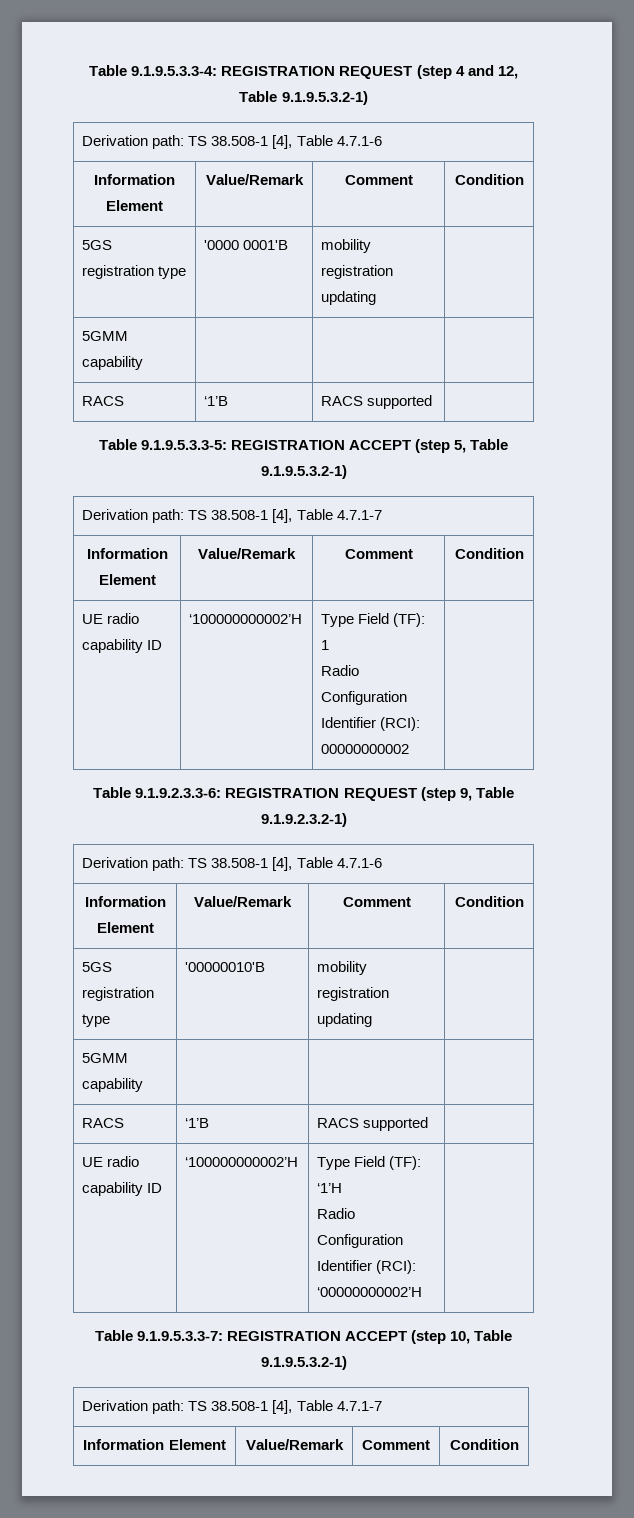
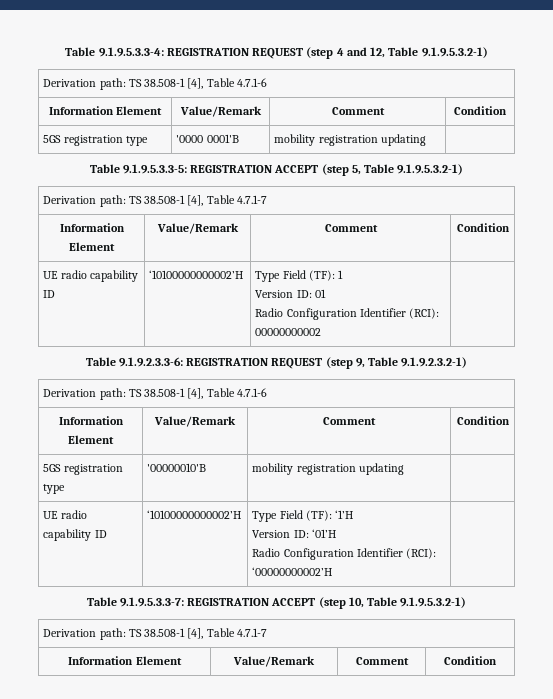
  5GS registration type | '0000 0001'B | mobility registration updating |
- 5GMM capability | | |
- RACS | ‘1’B | RACS supported |
- UE radio capability ID | ‘100000000002’H | Type Field (TF): 1
+ UE radio capability ID | ‘10100000000002’H | Type Field (TF): 1
+ Version ID: 01
  5GS registration type | '00000010'B | mobility registration updating |
- 5GMM capability | | |
- RACS | ‘1’B | RACS supported |
- UE radio capability ID | ‘100000000002’H | Type Field (TF): ‘1’H
+ UE radio capability ID | ‘10100000000002’H | Type Field (TF): ‘1’H
+ Version ID: ‘01’H

